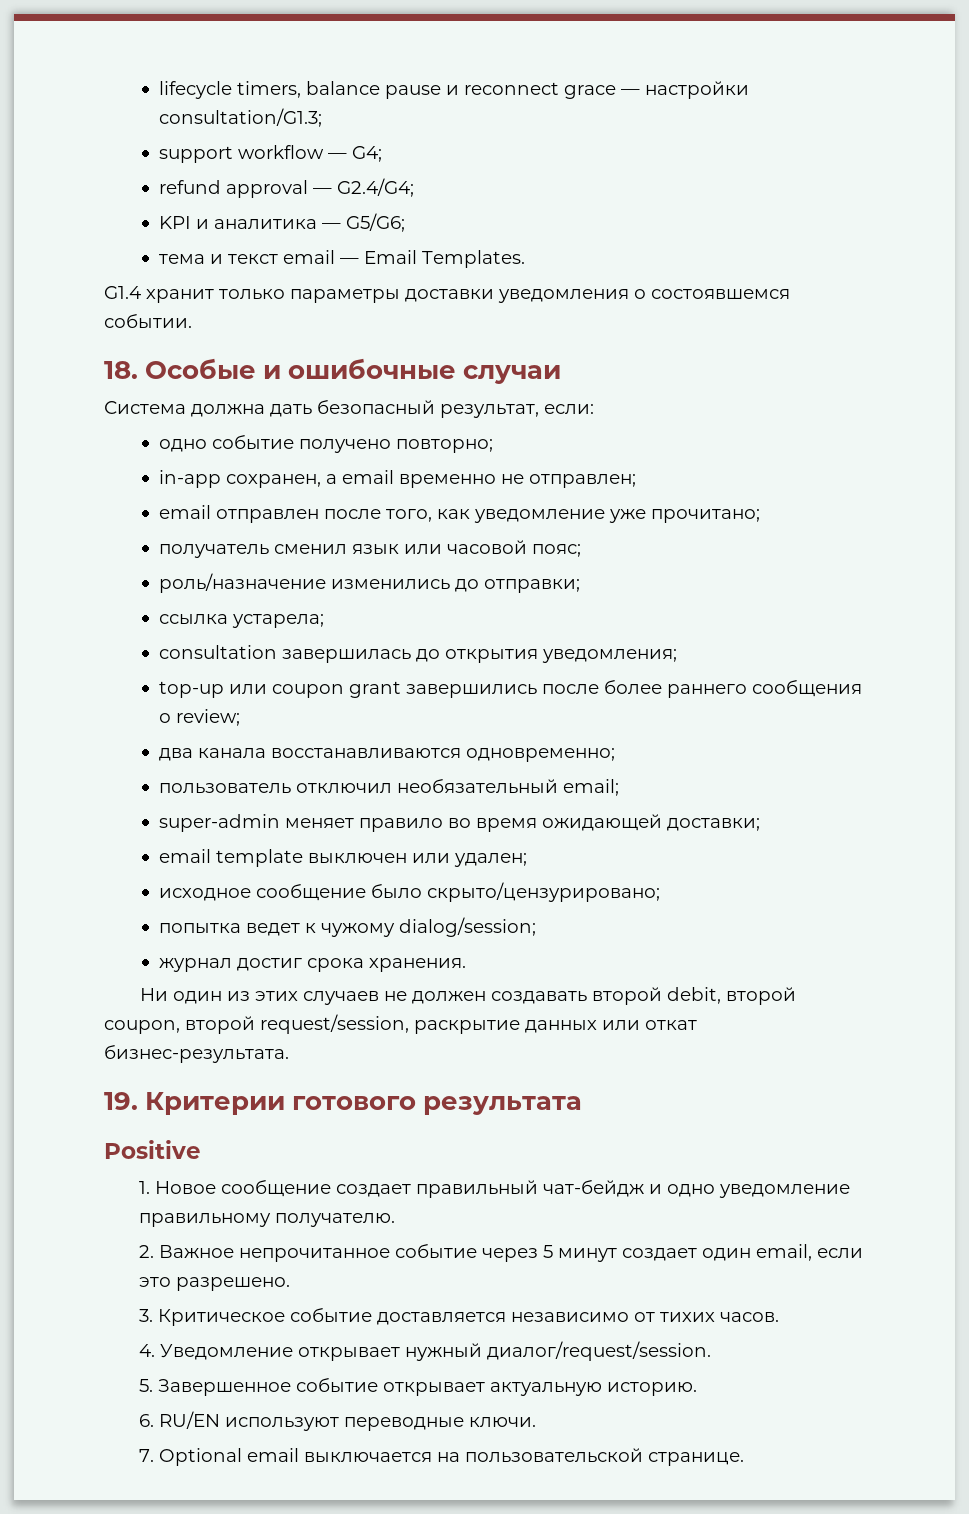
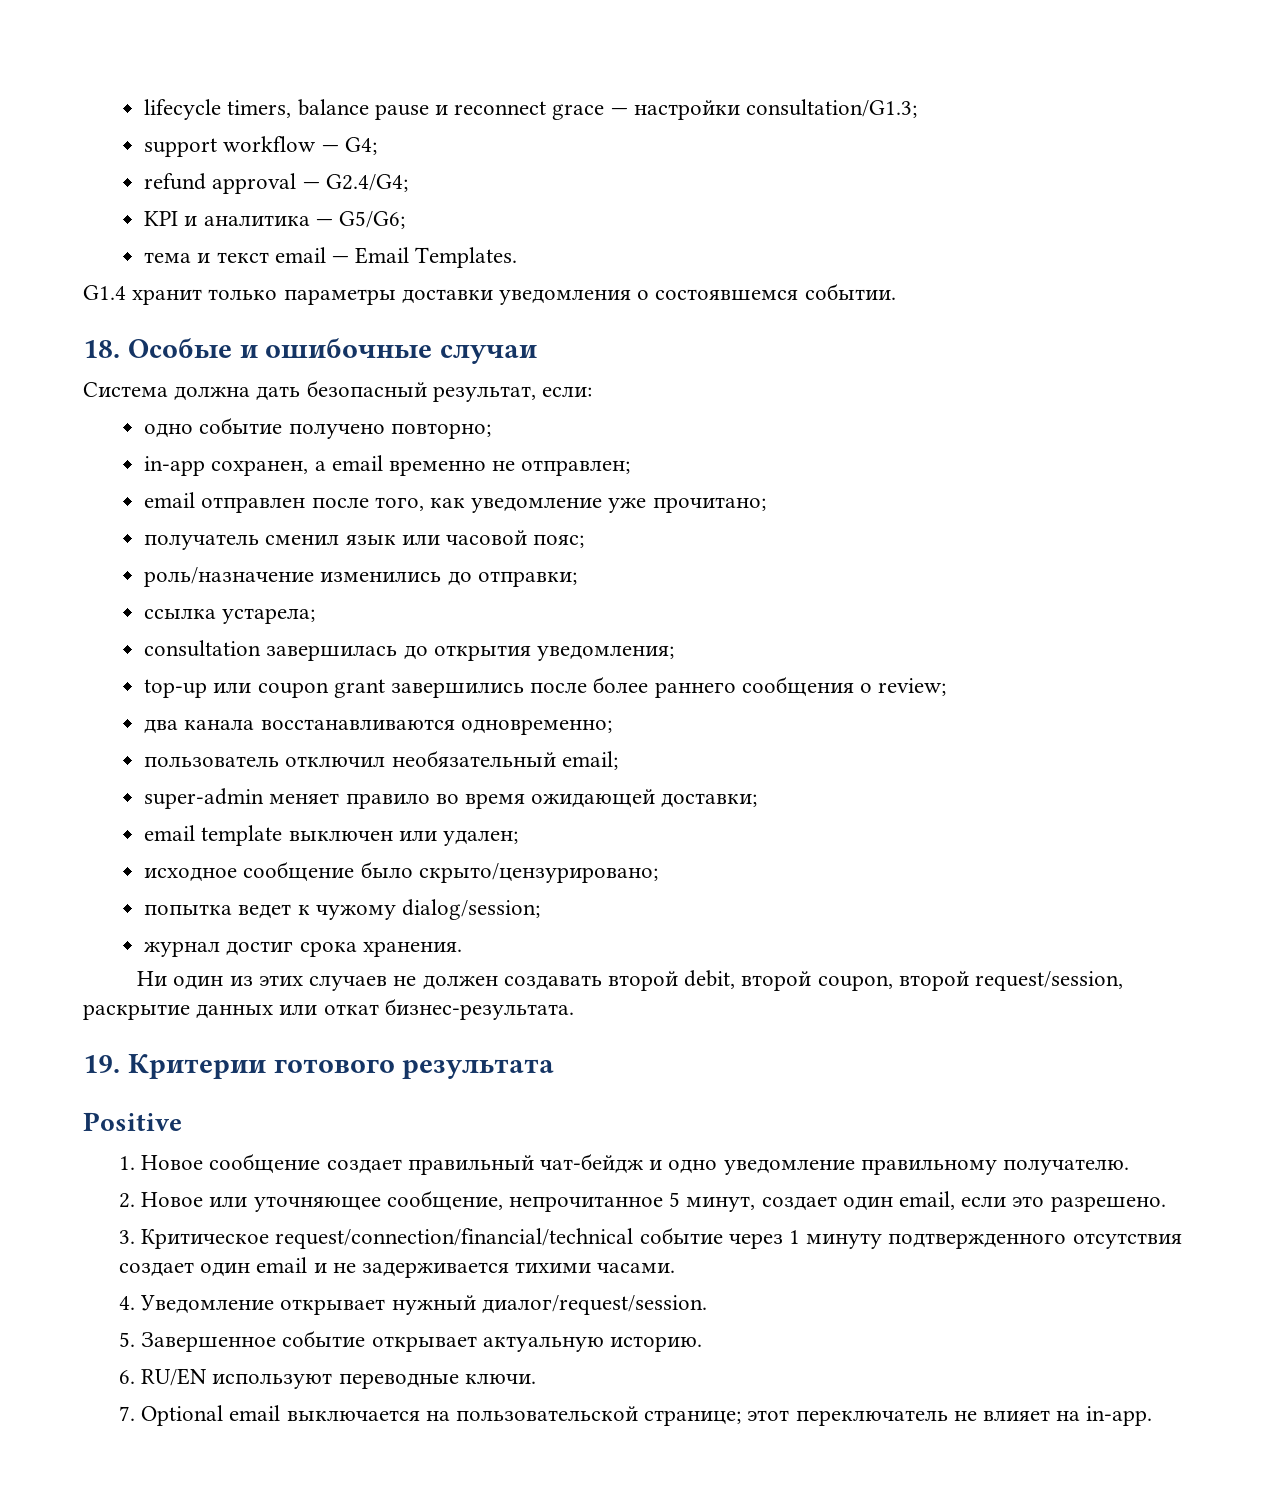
- 2. Важное непрочитанное событие через 5 минут создает один email, если это разрешено.
+ 2. Новое или уточняющее сообщение, непрочитанное 5 минут, создает один email, если это разрешено.
- 3. Критическое событие доставляется независимо от тихих часов.
+ 3. Критическое request/connection/financial/technical событие через 1 минуту подтвержденного отсутствия создает один email и не задерживается тихими часами.
- 7. Optional email выключается на пользовательской странице.
+ 7. Optional email выключается на пользовательской странице; этот переключатель не влияет на in-app.

